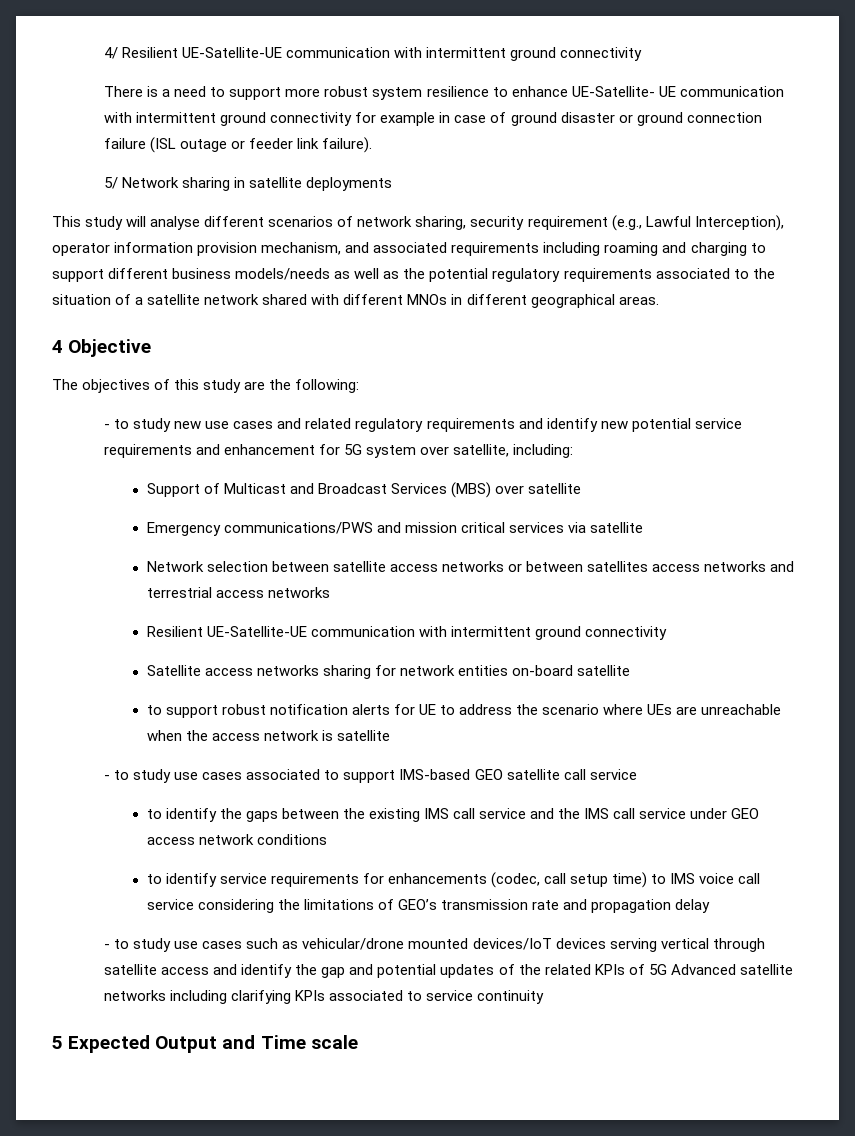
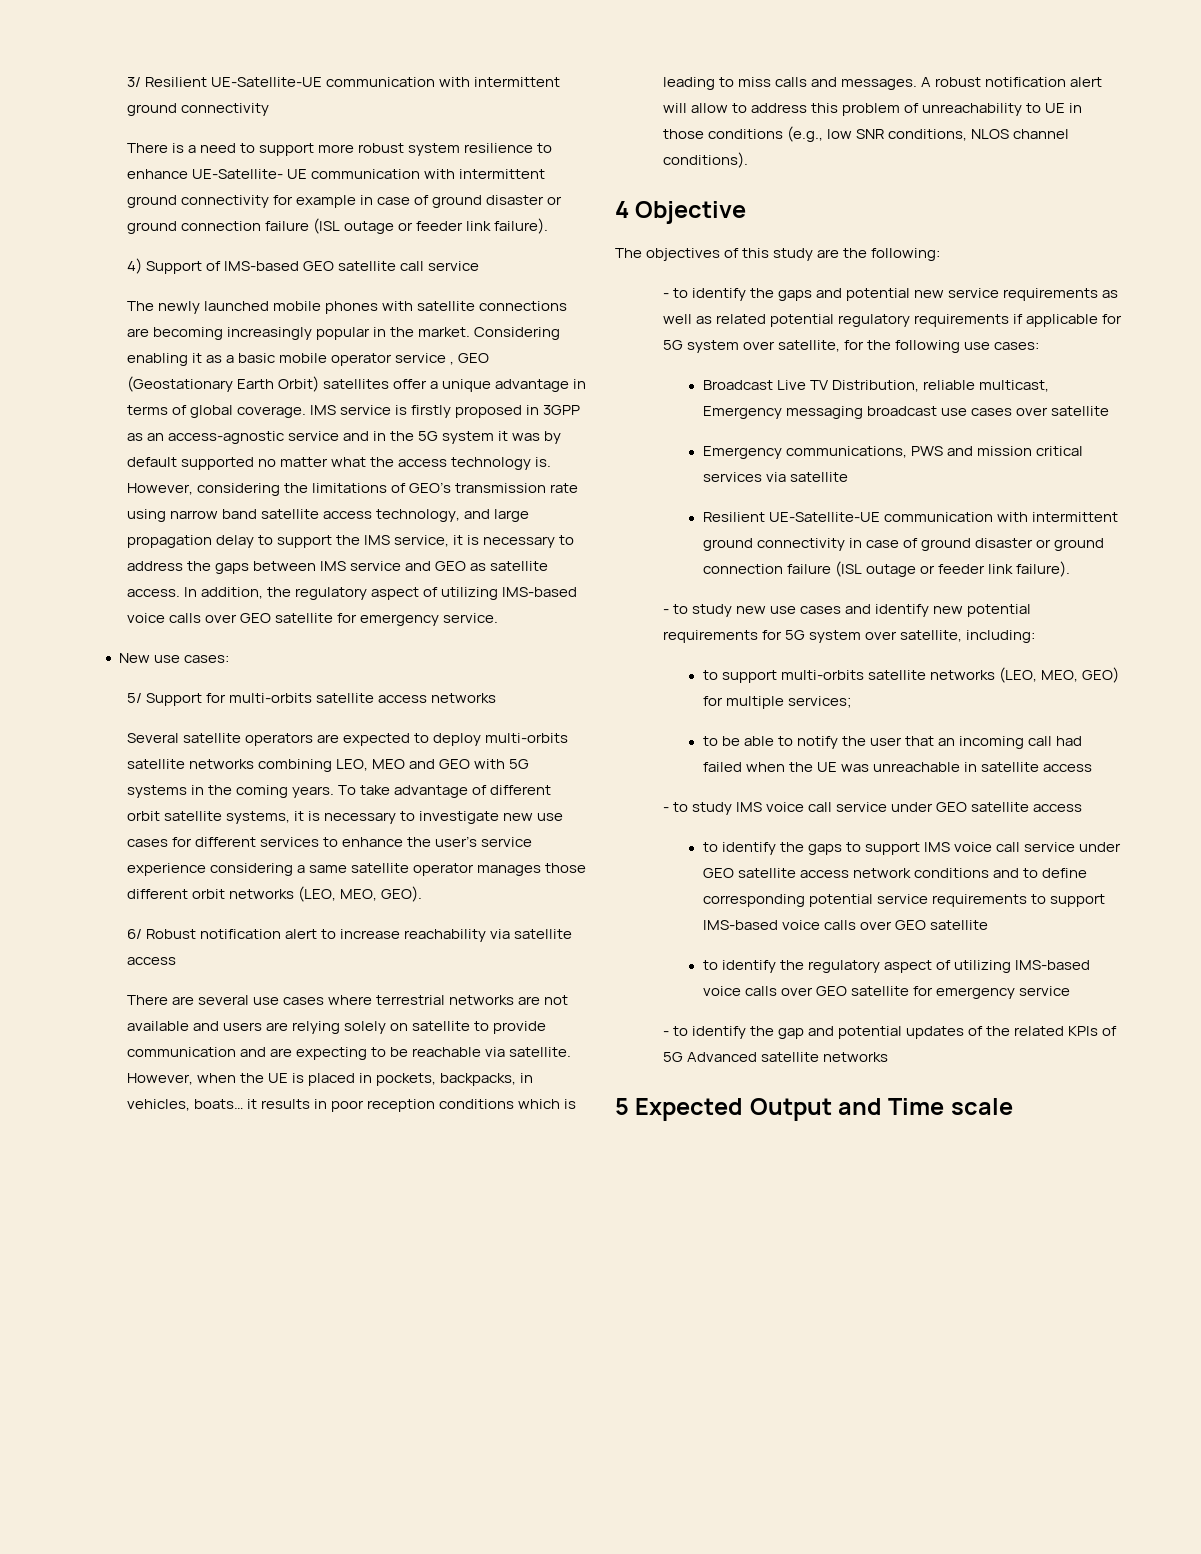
- 4/ Resilient UE-Satellite-UE communication with intermittent ground connectivity
+ 3/ Resilient UE-Satellite-UE communication with intermittent ground connectivity
- 5/ Network sharing in satellite deployments
- This study will analyse different scenarios of network sharing, security requirement (e.g., Lawful Interception), operator information provision mechanism, and associated requirements including roaming and charging to support different business models/needs as well as the potential regulatory requirements associated to the situation of a satellite network shared with different MNOs in different geographical areas.
+ 4) Support of IMS-based GEO satellite call service
+ The newly launched mobile phones with satellite connections are becoming increasingly popular in the market. Considering enabling it as a basic mobile operator service , GEO (Geostationary Earth Orbit) satellites offer a unique advantage in terms of global coverage. IMS service is firstly proposed in 3GPP as an access-agnostic service and in the 5G system it was by default supported no matter what the access technology is. However, considering the limitations of GEO’s transmission rate using narrow band satellite access technology, and large propagation delay to support the IMS service, it is necessary to address the gaps between IMS service and GEO as satellite access. In addition, the regulatory aspect of utilizing IMS-based voice calls over GEO satellite for emergency service.
+ New use cases:
+ 5/ Support for multi-orbits satellite access networks
+ Several satellite operators are expected to deploy multi-orbits satellite networks combining LEO, MEO and GEO with 5G systems in the coming years. To take advantage of different orbit satellite systems, it is necessary to investigate new use cases for different services to enhance the user’s service experience considering a same satellite operator manages those different orbit networks (LEO, MEO, GEO).
+ 6/ Robust notification alert to increase reachability via satellite access
+ There are several use cases where terrestrial networks are not available and users are relying solely on satellite to provide communication and are expecting to be reachable via satellite. However, when the UE is placed in pockets, backpacks, in vehicles, boats… it results in poor reception conditions which is leading to miss calls and messages. A robust notification alert will allow to address this problem of unreachability to UE in those conditions (e.g., low SNR conditions, NLOS channel conditions).
- - to study new use cases and related regulatory requirements and identify new potential service requirements and enhancement for 5G system over satellite, including:
- Support of Multicast and Broadcast Services (MBS) over satellite
+ - to identify the gaps and potential new service requirements as well as related potential regulatory requirements if applicable for 5G system over satellite, for the following use cases:
+ Broadcast Live TV Distribution, reliable multicast, Emergency messaging broadcast use cases over satellite
- Emergency communications/PWS and mission critical services via satellite
+ Emergency communications, PWS and mission critical services via satellite
- Network selection between satellite access networks or between satellites access networks and terrestrial access networks
- Resilient UE-Satellite-UE communication with intermittent ground connectivity
- Satellite access networks sharing for network entities on-board satellite
- to support robust notification alerts for UE to address the scenario where UEs are unreachable when the access network is satellite
- - to study use cases associated to support IMS-based GEO satellite call service
- to identify the gaps between the existing IMS call service and the IMS call service under GEO access network conditions
- to identify service requirements for enhancements (codec, call setup time) to IMS voice call service considering the limitations of GEO’s transmission rate and propagation delay
- - to study use cases such as vehicular/drone mounted devices/IoT devices serving vertical through satellite access and identify the gap and potential updates of the related KPIs of 5G Advanced satellite networks including clarifying KPIs associated to service continuity
+ Resilient UE-Satellite-UE communication with intermittent ground connectivity in case of ground disaster or ground connection failure (ISL outage or feeder link failure).
+ - to study new use cases and identify new potential requirements for 5G system over satellite, including:
+ to support multi-orbits satellite networks (LEO, MEO, GEO) for multiple services;
+ to be able to notify the user that an incoming call had failed when the UE was unreachable in satellite access
+ - to study IMS voice call service under GEO satellite access
+ to identify the gaps to support IMS voice call service under GEO satellite access network conditions and to define corresponding potential service requirements to support IMS-based voice calls over GEO satellite
+ to identify the regulatory aspect of utilizing IMS-based voice calls over GEO satellite for emergency service
+ - to identify the gap and potential updates of the related KPIs of 5G Advanced satellite networks

